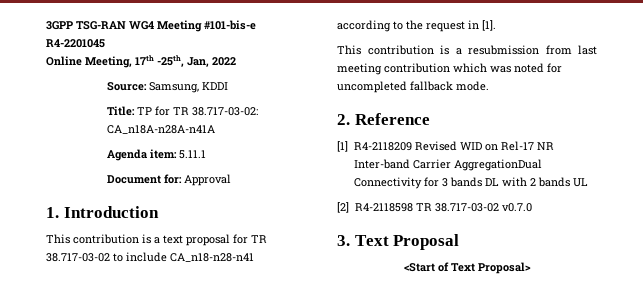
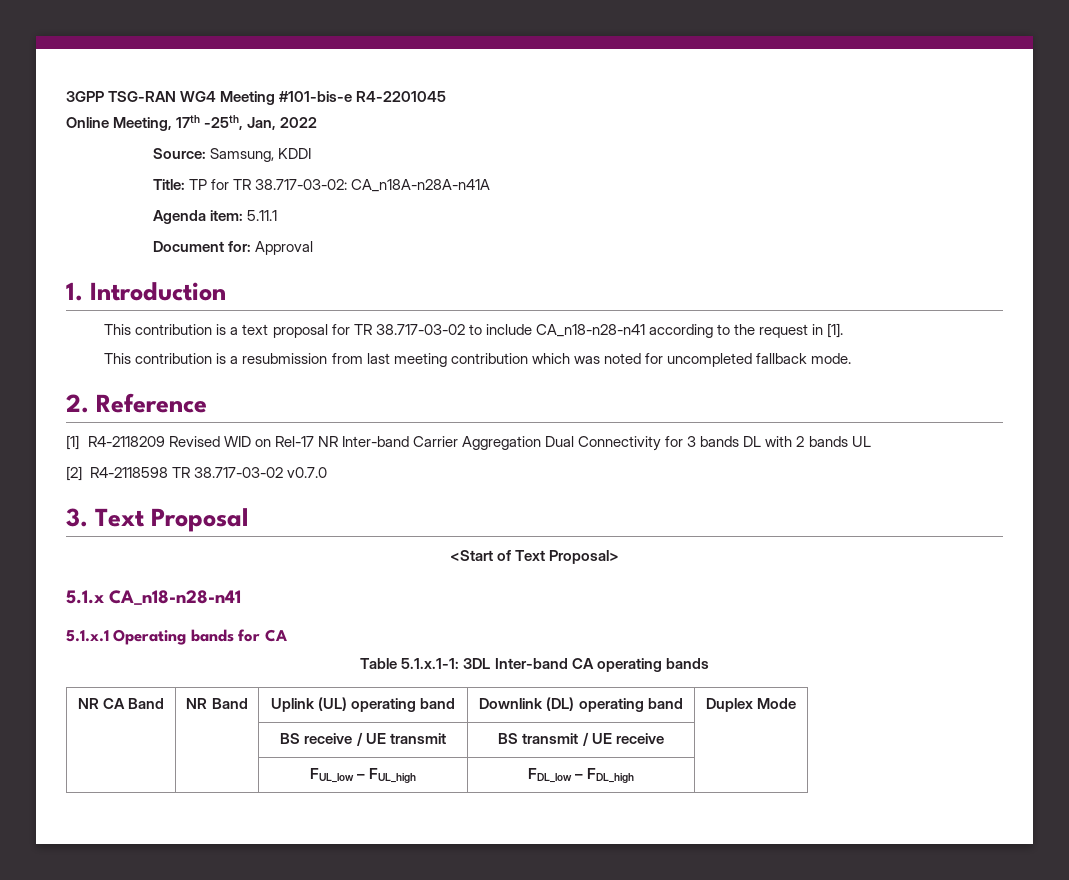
- [1] R4-2118209 Revised WID on Rel-17 NR Inter-band Carrier AggregationDual Connectivity for 3 bands DL with 2 bands UL
+ [1] R4-2118209 Revised WID on Rel-17 NR Inter-band Carrier Aggregation Dual Connectivity for 3 bands DL with 2 bands UL
+ 5.1.x CA_n18-n28-n41
+ 5.1.x.1 Operating bands for CA
+ Table 5.1.x.1-1: 3DL Inter-band CA operating bands
+ NR CA Band | NR Band | Uplink (UL) operating band | Downlink (DL) operating band | Duplex Mode
+ | | BS receive / UE transmit | BS transmit / UE receive |
+ | | FUL_low – FUL_high | FDL_low – FDL_high |

